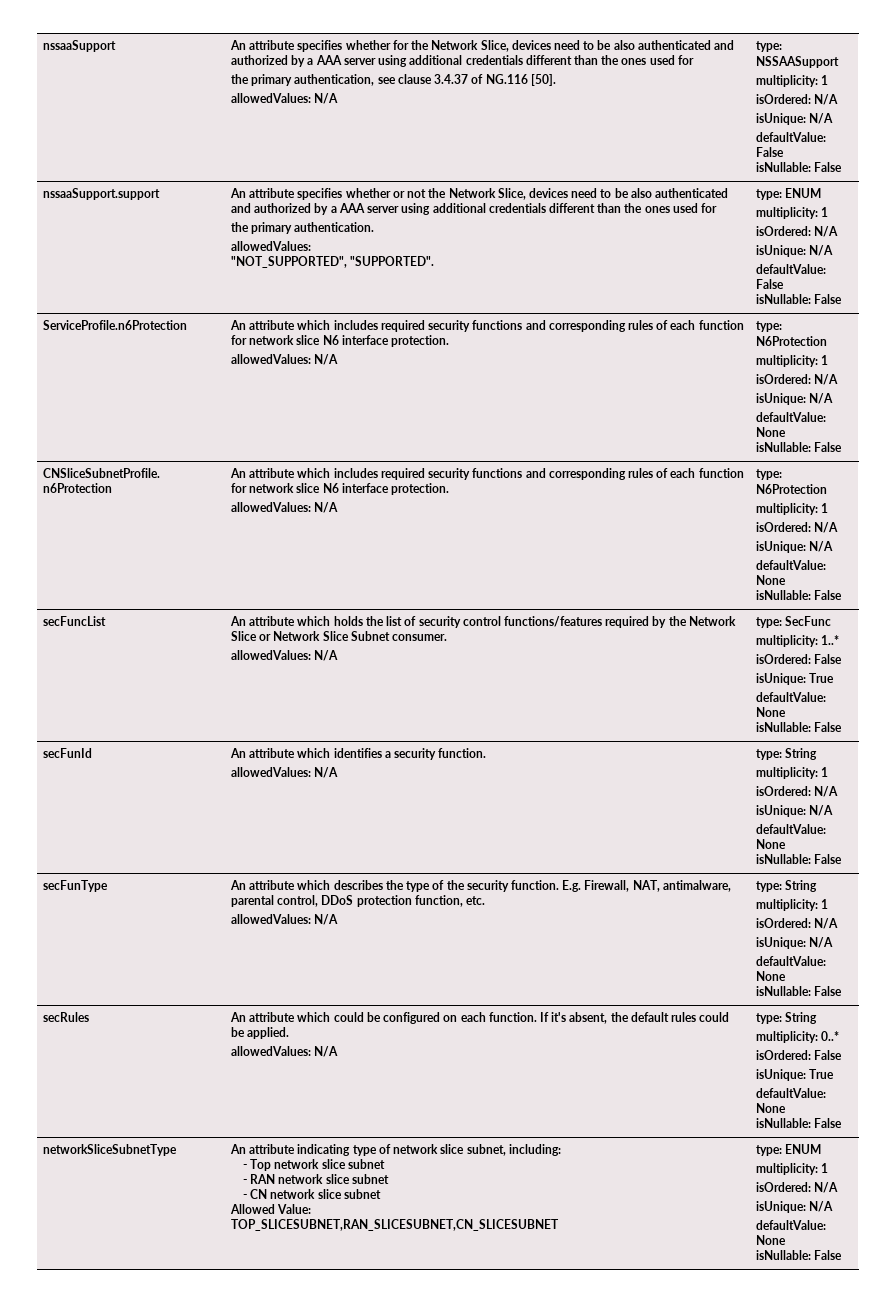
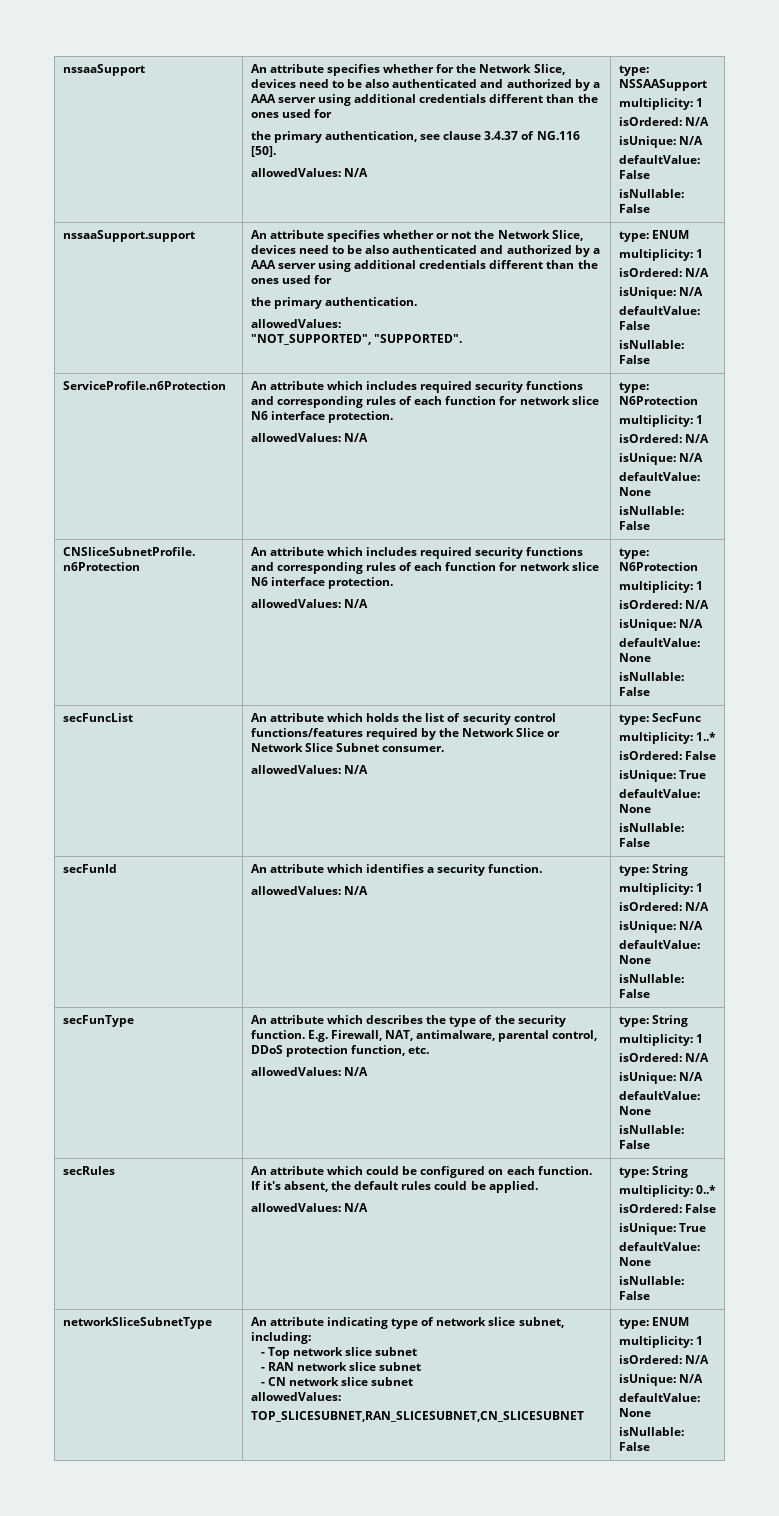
  networkSliceSubnetType | An attribute indicating type of network slice subnet, including:
  - Top network slice subnet
  - RAN network slice subnet
  - CN network slice subnet
- Allowed Value:
+ allowedValues:

